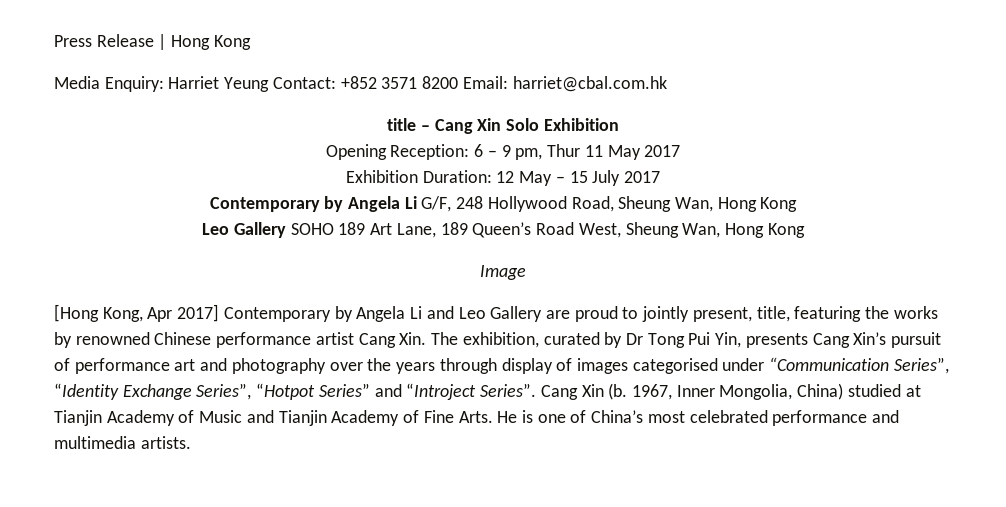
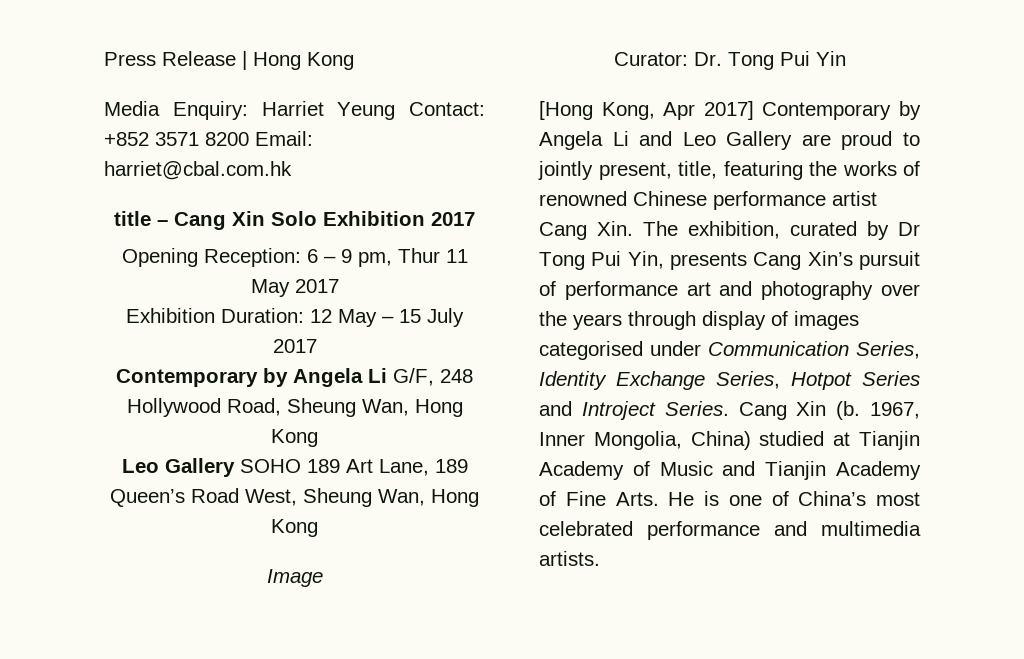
- title – Cang Xin Solo Exhibition
+ title – Cang Xin Solo Exhibition 2017
+ Curator: Dr. Tong Pui Yin
- [Hong Kong, Apr 2017] Contemporary by Angela Li and Leo Gallery are proud to jointly present, title, featuring the works by renowned Chinese performance artist Cang Xin. The exhibition, curated by Dr Tong Pui Yin, presents Cang Xin’s pursuit of performance art and photography over the years through display of images categorised under “Communication Series”, “Identity Exchange Series”, “Hotpot Series” and “Introject Series”.
+ [Hong Kong, Apr 2017] Contemporary by Angela Li and Leo Gallery are proud to jointly present, title, featuring the works of renowned Chinese performance artist Cang Xin. The exhibition, curated by Dr Tong Pui Yin, presents Cang Xin’s pursuit of performance art and photography over the years through display of images categorised under Communication Series, Identity Exchange Series, Hotpot Series and Introject Series.

